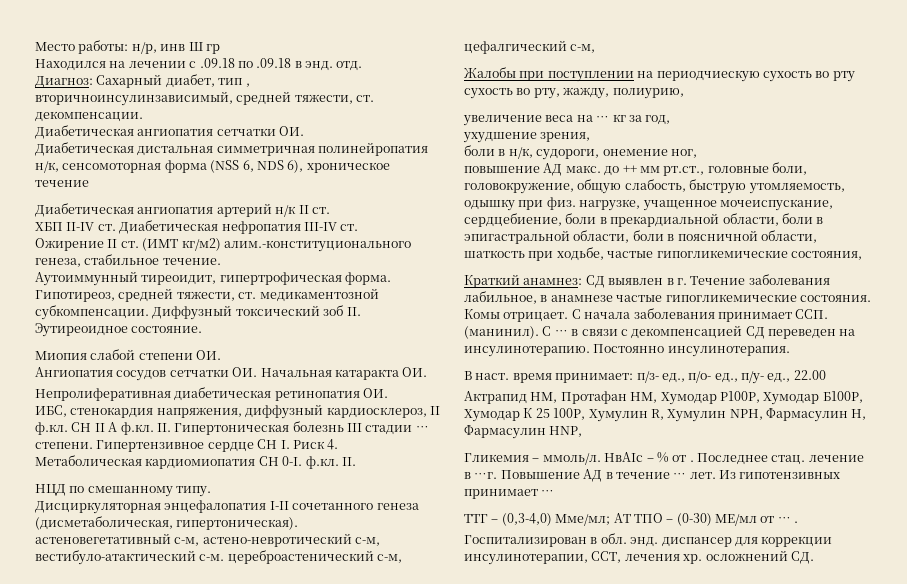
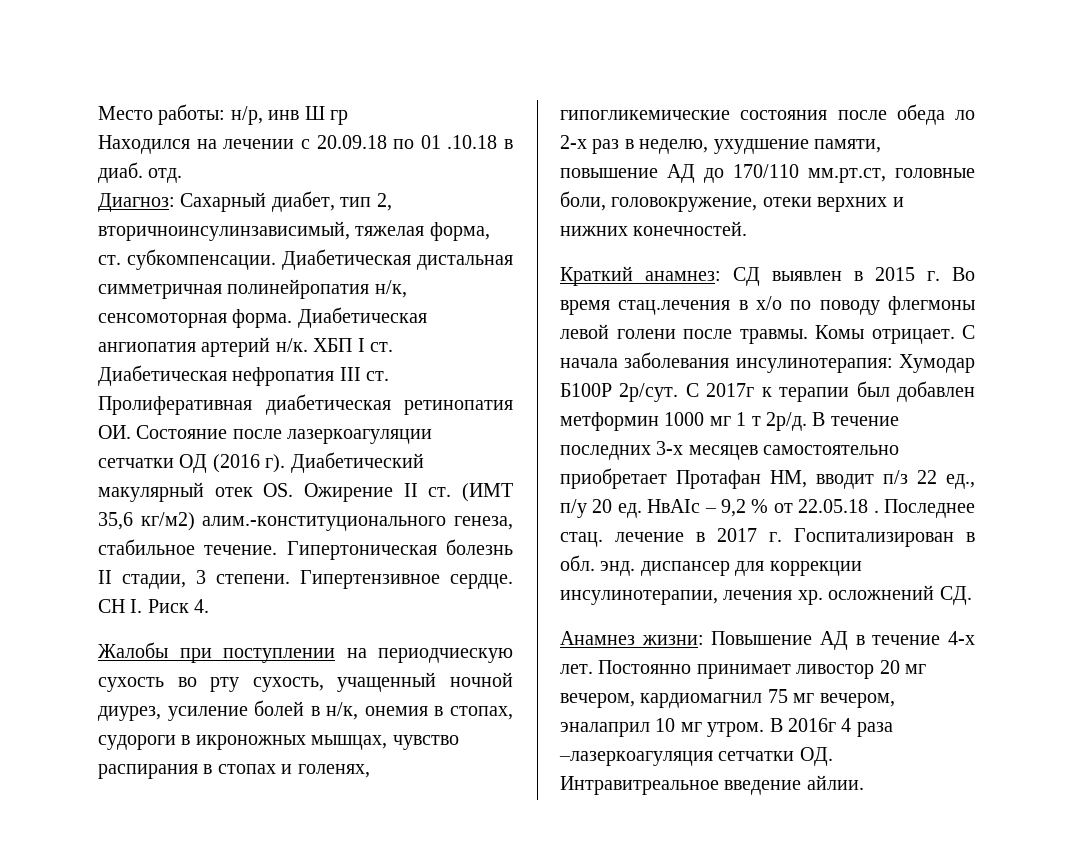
- Находился на лечении с .09.18 по .09.18 в энд. отд.
+ Находился на лечении с 20.09.18 по 01 .10.18 в диаб. отд.
- Диагноз: Сахарный диабет, тип , вторичноинсулинзависимый, средней тяжести, ст. декомпенсации.
- Диабетическая ангиопатия сетчатки ОИ.
- Диабетическая дистальная симметричная полинейропатия н/к, сенсомоторная форма (NSS 6, NDS 6), хроническое течение
- Диабетическая ангиопатия артерий н/к II ст.
- ХБП II-IV ст. Диабетическая нефропатия III-IV ст.
- Ожирение II ст. (ИМТ кг/м2) алим.-конституционального генеза, стабильное течение.
- Аутоиммунный тиреоидит, гипертрофическая форма. Гипотиреоз, средней тяжести, ст. медикаментозной субкомпенсации. Диффузный токсический зоб II. Эутиреоидное состояние.
- Миопия слабой степени ОИ.
- Ангиопатия сосудов сетчатки ОИ. Начальная катаракта ОИ.
- Непролиферативная диабетическая ретинопатия ОИ.
- ИБС, стенокардия напряжения, диффузный кардиосклероз, II ф.кл. СН II А ф.кл. II. Гипертоническая болезнь III стадии … степени.
+ Диагноз: Сахарный диабет, тип 2, вторичноинсулинзависимый, тяжелая форма, ст. субкомпенсации. Диабетическая дистальная симметричная полинейропатия н/к, сенсомоторная форма. Диабетическая ангиопатия артерий н/к. ХБП I ст. Диабетическая нефропатия III ст. Пролиферативная диабетическая ретинопатия ОИ. Состояние после лазеркоагуляции сетчатки ОД (2016 г). Диабетический макулярный отек ОS. Ожирение II ст. (ИМТ 35,6 кг/м2) алим.-конституционального генеза, стабильное течение. Гипертоническая болезнь II стадии, 3 степени.
- Гипертензивное сердце СН I. Риск 4. Метаболическая кардиомиопатия СН 0-I. ф.кл. II.
- НЦД по смешанному типу.
- Дисциркуляторная энцефалопатия I-II сочетанного генеза (дисметаболическая, гипертоническая).
- астеновегетативный с-м, астено-невротический с-м, вестибуло-атактический с-м. цереброастенический с-м, цефалгический с-м,
+ Гипертензивное сердце. СН I. Риск 4.
- Жалобы при поступлении на периодчиескую сухость во рту сухость во рту, жажду, полиурию,
- увеличение веса на … кг за год,
- ухудшение зрения,
- боли в н/к, судороги, онемение ног,
- повышение АД макс. до ++ мм рт.ст., головные боли, головокружение, общую слабость, быструю утомляемость, одышку при физ. нагрузке, учащенное мочеиспускание, сердцебиение, боли в прекардиальной области, боли в эпигастральной области, боли в поясничной области, шаткость при ходьбе, частые гипогликемические состояния,
+ Жалобы при поступлении на периодчиескую сухость во рту сухость, учащенный ночной диурез, усиление болей в н/к, онемия в стопах, судороги в икроножных мышцах, чувство распирания в стопах и голенях, гипогликемические состояния после обеда ло 2-х раз в неделю, ухудшение памяти, повышение АД до 170/110 мм.рт.ст, головные боли, головокружение, отеки верхних и нижних конечностей.
- Краткий анамнез: СД выявлен в г. Течение заболевания лабильное, в анамнезе частые гипогликемические состояния.
+ Краткий анамнез: СД выявлен в 2015 г. Во время стац.лечения в х/о по поводу флегмоны левой голени после травмы.
- С начала заболевания принимает ССП. (манинил). С … в связи с декомпенсацией СД переведен на инсулинотерапию. Постоянно инсулинотерапия.
- В наст. время принимает: п/з- ед., п/о- ед., п/у- ед., 22.00
- Актрапид НМ, Протафан НМ, Хумодар Р100Р, Хумодар Б100Р, Хумодар К 25 100Р, Хумулин R, Хумулин NРН, Фармасулин Н, Фармасулин НNР,
- Гликемия – ммоль/л.
+ С начала заболевания инсулинотерапия: Хумодар Б100Р 2р/сут. С 2017г к терапии был добавлен метформин 1000 мг 1 т 2р/д. В течение последних 3-х месяцев самостоятельно приобретает Протафан НМ, вводит п/з 22 ед., п/у 20 ед.
- НвАIс – % от .
+ НвАIс – 9,2 % от 22.05.18 .
- Последнее стац. лечение в …г. Повышение АД в течение … лет. Из гипотензивных принимает …
- ТТГ – (0,3-4,0) Мме/мл; АТ ТПО – (0-30) МЕ/мл от … .
- Госпитализирован в обл. энд. диспансер для коррекции инсулинотерапии, ССТ, лечения хр. осложнений СД.
+ Последнее стац. лечение в 2017 г. Госпитализирован в обл. энд. диспансер для коррекции инсулинотерапии, лечения хр. осложнений СД.
+ Анамнез жизни: Повышение АД в течение 4-х лет. Постоянно принимает ливостор 20 мг вечером, кардиомагнил 75 мг вечером, эналаприл 10 мг утром. В 2016г 4 раза –лазеркоагуляция сетчатки ОД. Интравитреальное введение айлии.

